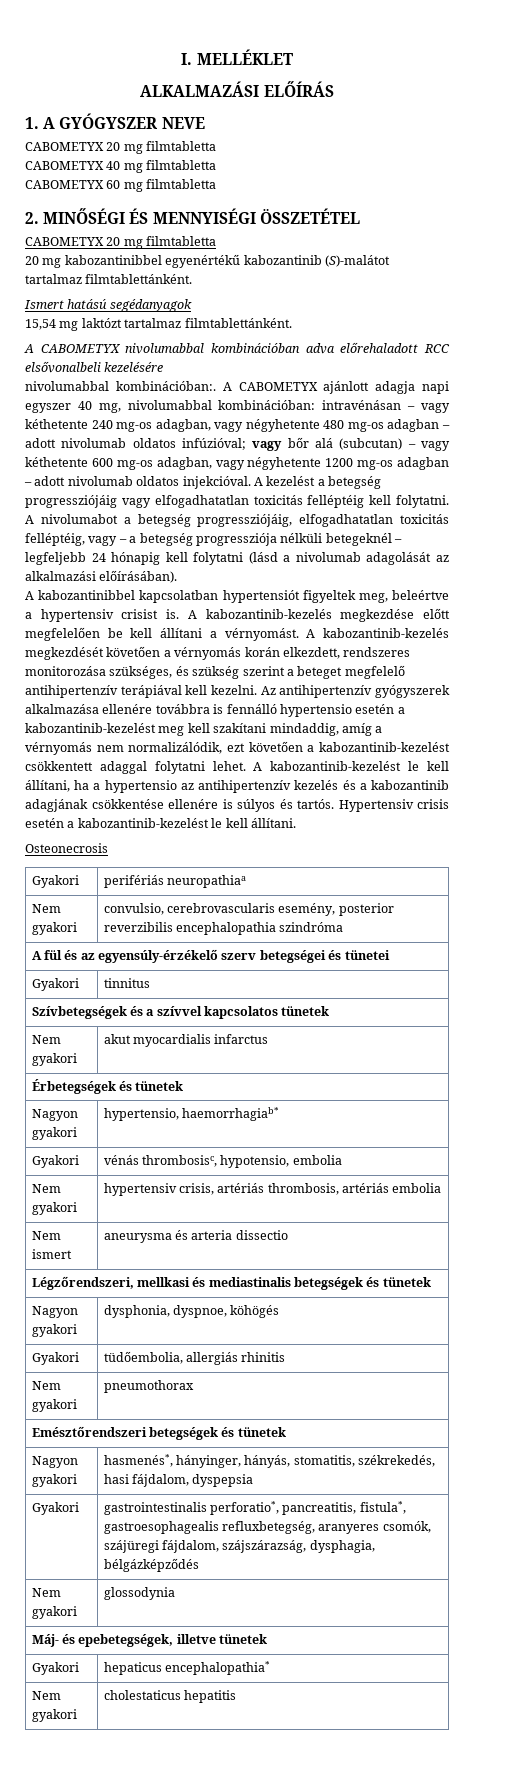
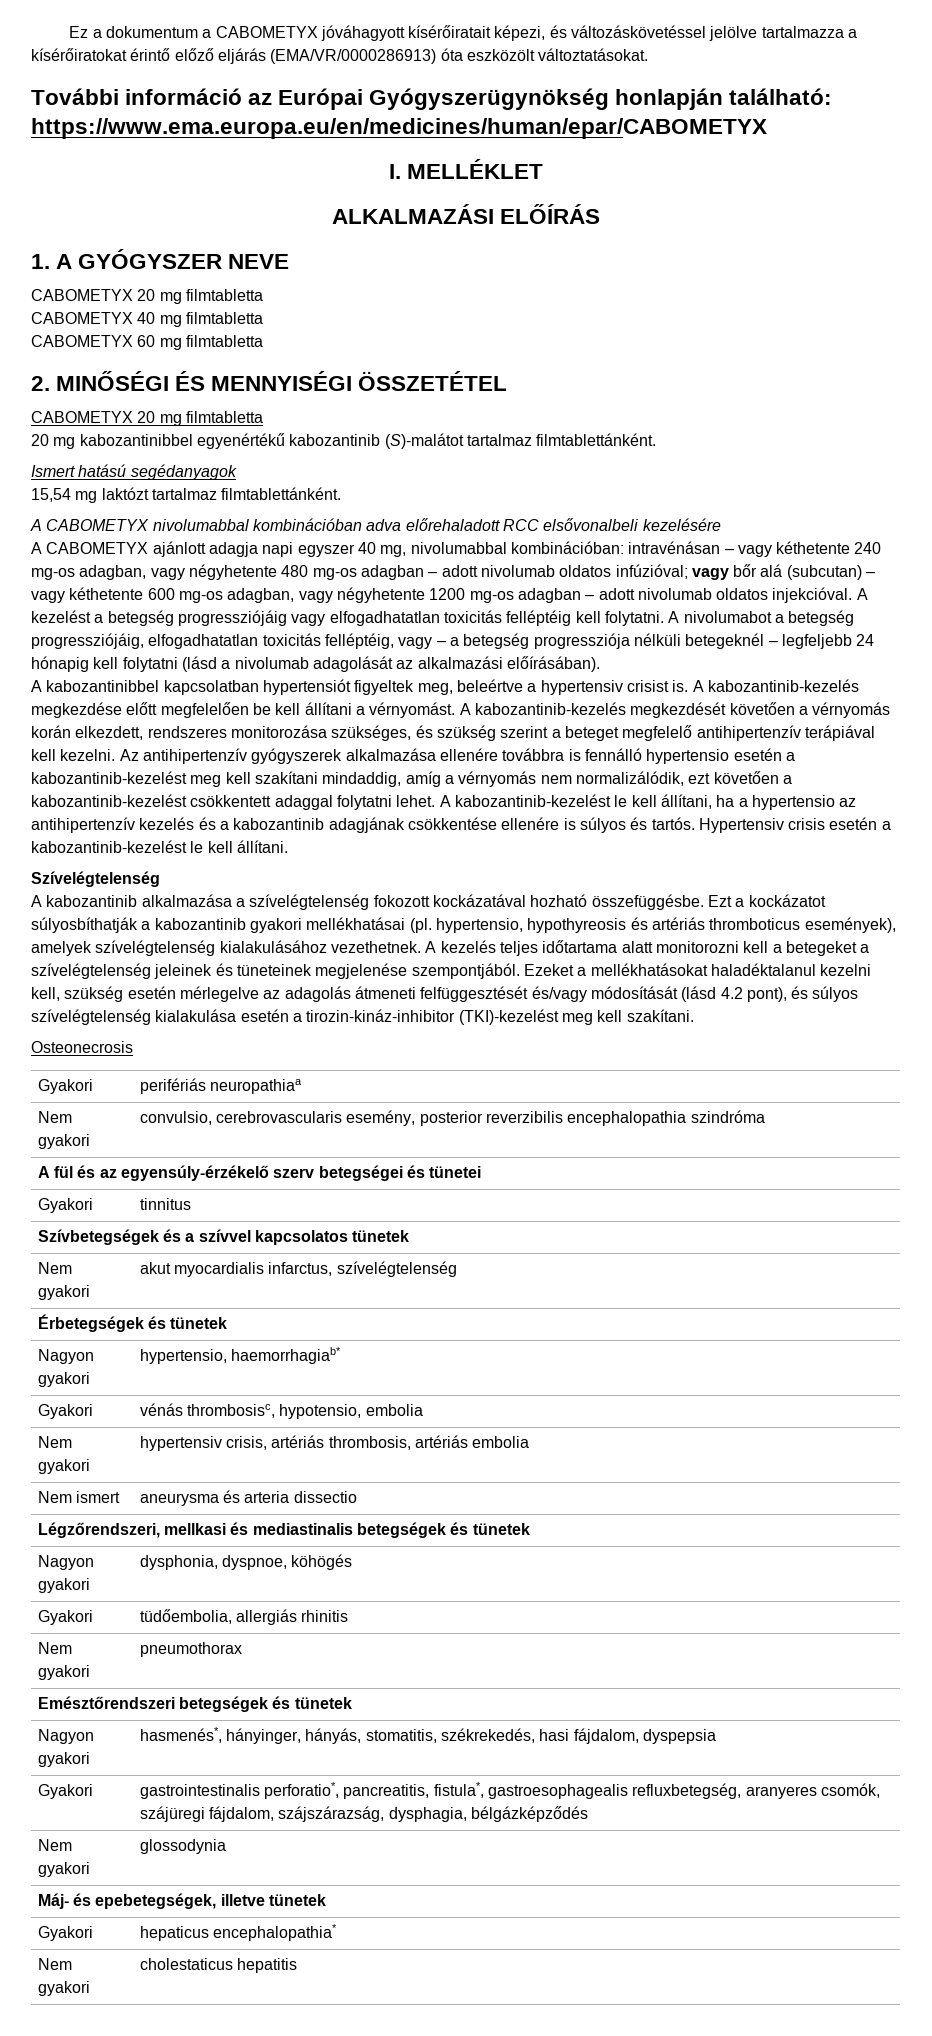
+ Ez a dokumentum a CABOMETYX jóváhagyott kísérőiratait képezi, és változáskövetéssel jelölve tartalmazza a kísérőiratokat érintő előző eljárás (EMA/VR/0000286913) óta eszközölt változtatásokat.
+ További információ az Európai Gyógyszerügynökség honlapján található: https://www.ema.europa.eu/en/medicines/human/epar/CABOMETYX
- nivolumabbal kombinációban:.
+ Szívelégtelenség
+ A kabozantinib alkalmazása a szívelégtelenség fokozott kockázatával hozható összefüggésbe. Ezt a kockázatot súlyosbíthatják a kabozantinib gyakori mellékhatásai (pl. hypertensio, hypothyreosis és artériás thromboticus események), amelyek szívelégtelenség kialakulásához vezethetnek. A kezelés teljes időtartama alatt monitorozni kell a betegeket a szívelégtelenség jeleinek és tüneteinek megjelenése szempontjából. Ezeket a mellékhatásokat haladéktalanul kezelni kell, szükség esetén mérlegelve az adagolás átmeneti felfüggesztését és/vagy módosítását (lásd 4.2 pont), és súlyos szívelégtelenség kialakulása esetén a tirozin-kináz-inhibitor (TKI)-kezelést meg kell szakítani.
- Nem gyakori | akut myocardialis infarctus
+ Nem gyakori | akut myocardialis infarctus, szívelégtelenség

